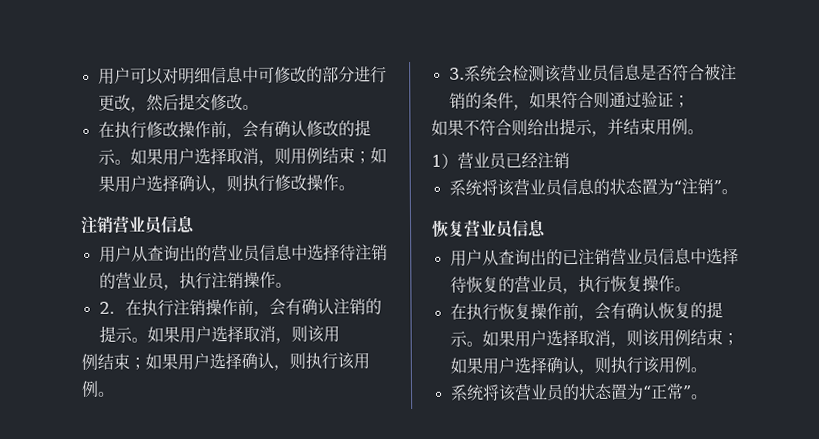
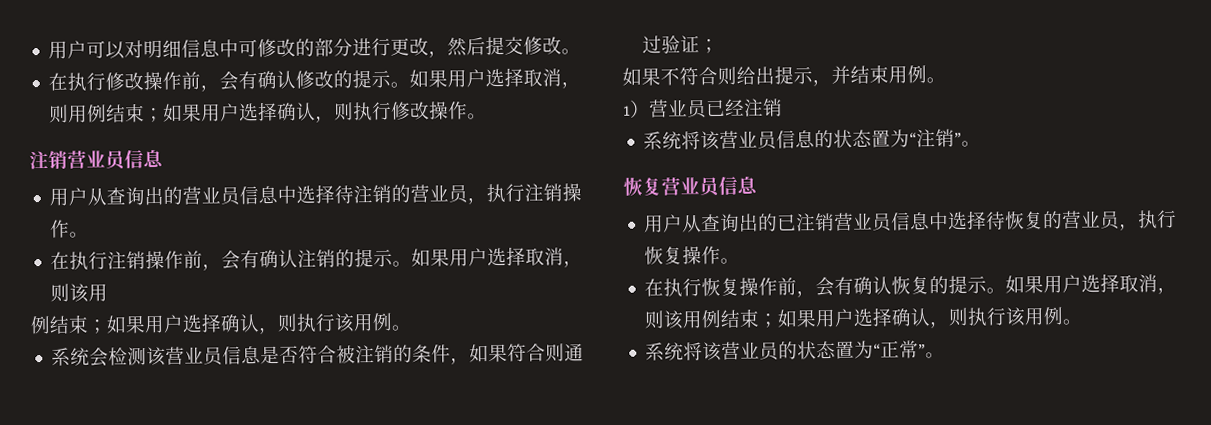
- 2．在执行注销操作前，会有确认注销的提示。
+ 在执行注销操作前，会有确认注销的提示。
- 3.系统会检测该营业员信息是否符合被注销的条件，如果符合则通过验证；
+ 系统会检测该营业员信息是否符合被注销的条件，如果符合则通过验证；

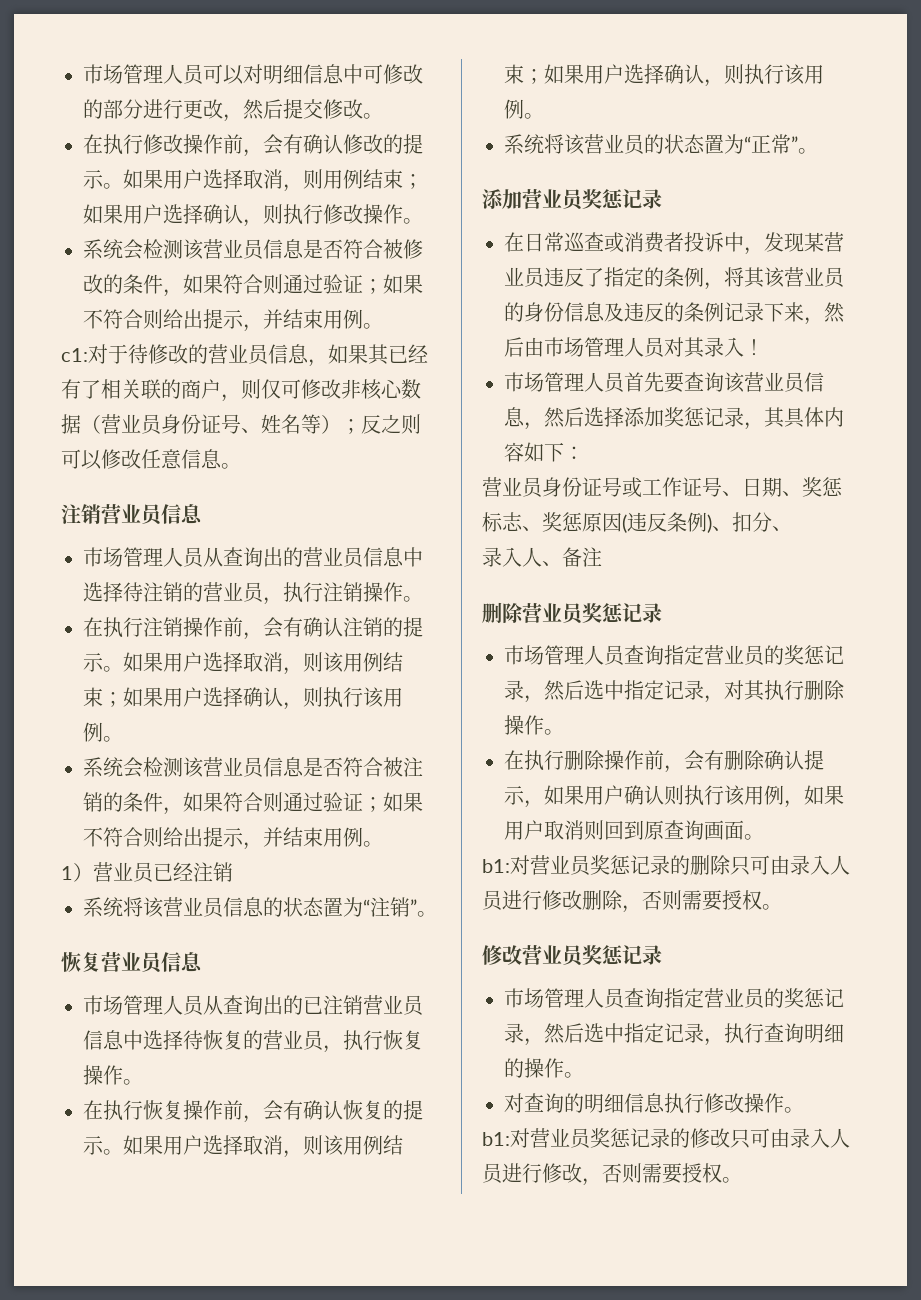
- 用户可以对明细信息中可修改的部分进行更改，然后提交修改。
+ 市场管理人员可以对明细信息中可修改的部分进行更改，然后提交修改。
+ 系统会检测该营业员信息是否符合被修改的条件，如果符合则通过验证；如果不符合则给出提示，并结束用例。
+ c1:对于待修改的营业员信息，如果其已经有了相关联的商户，则仅可修改非核心数据（营业员身份证号、姓名等）；反之则可以修改任意信息。
- 用户从查询出的营业员信息中选择待注销的营业员，执行注销操作。
+ 市场管理人员从查询出的营业员信息中选择待注销的营业员，执行注销操作。
- 在执行注销操作前，会有确认注销的提示。如果用户选择取消，则该用
- 例结束；如果用户选择确认，则执行该用例。
+ 在执行注销操作前，会有确认注销的提示。如果用户选择取消，则该用例结束；如果用户选择确认，则执行该用例。
- 系统会检测该营业员信息是否符合被注销的条件，如果符合则通过验证；
- 如果不符合则给出提示，并结束用例。
+ 系统会检测该营业员信息是否符合被注销的条件，如果符合则通过验证；如果不符合则给出提示，并结束用例。
- 用户从查询出的已注销营业员信息中选择待恢复的营业员，执行恢复操作。
+ 市场管理人员从查询出的已注销营业员信息中选择待恢复的营业员，执行恢复操作。
+ 添加营业员奖惩记录
+ 在日常巡查或消费者投诉中，发现某营业员违反了指定的条例，将其该营业员的身份信息及违反的条例记录下来，然后由市场管理人员对其录入！
+ 市场管理人员首先要查询该营业员信息，然后选择添加奖惩记录，其具体内容如下：
+ 营业员身份证号或工作证号、日期、奖惩标志、奖惩原因(违反条例)、扣分、
+ 录入人、备注
+ 删除营业员奖惩记录
+ 市场管理人员查询指定营业员的奖惩记录，然后选中指定记录，对其执行删除操作。
+ 在执行删除操作前，会有删除确认提示，如果用户确认则执行该用例，如果用户取消则回到原查询画面。
+ b1:对营业员奖惩记录的删除只可由录入人员进行修改删除，否则需要授权。
+ 修改营业员奖惩记录
+ 市场管理人员查询指定营业员的奖惩记录，然后选中指定记录，执行查询明细的操作。
+ 对查询的明细信息执行修改操作。
+ b1:对营业员奖惩记录的修改只可由录入人员进行修改，否则需要授权。

